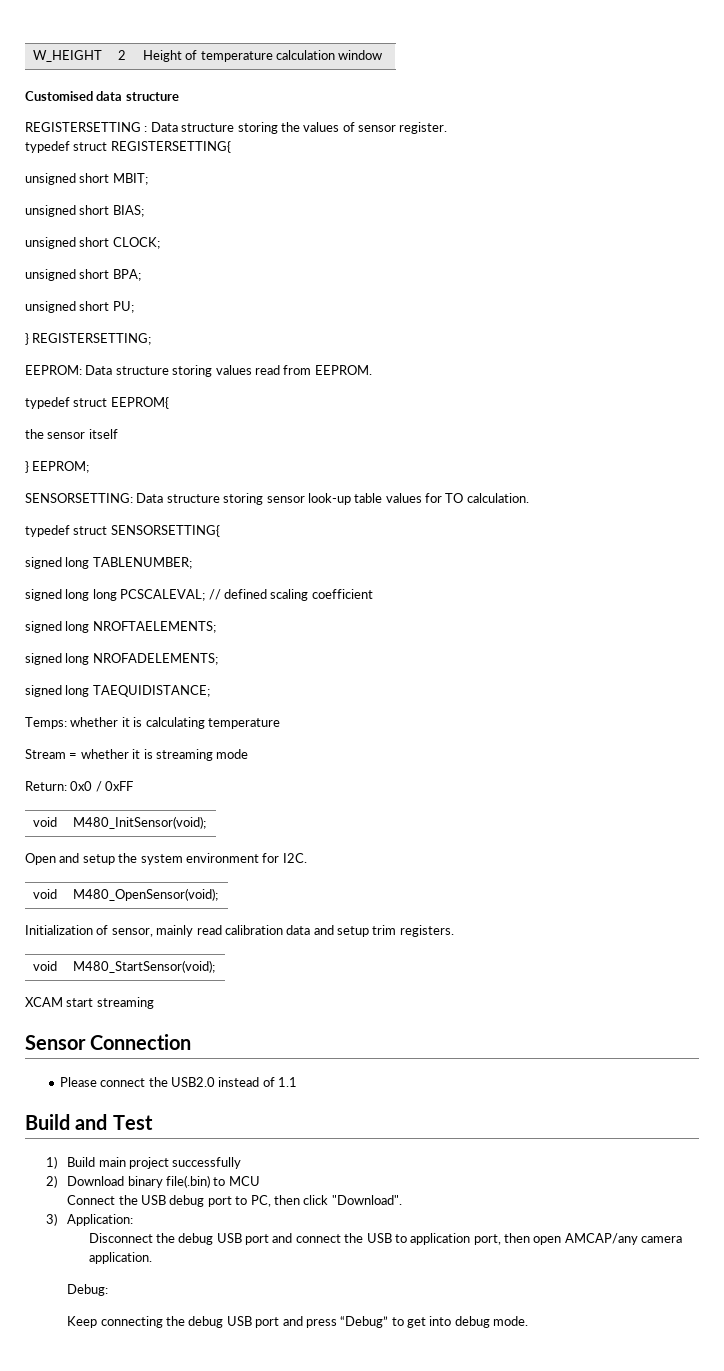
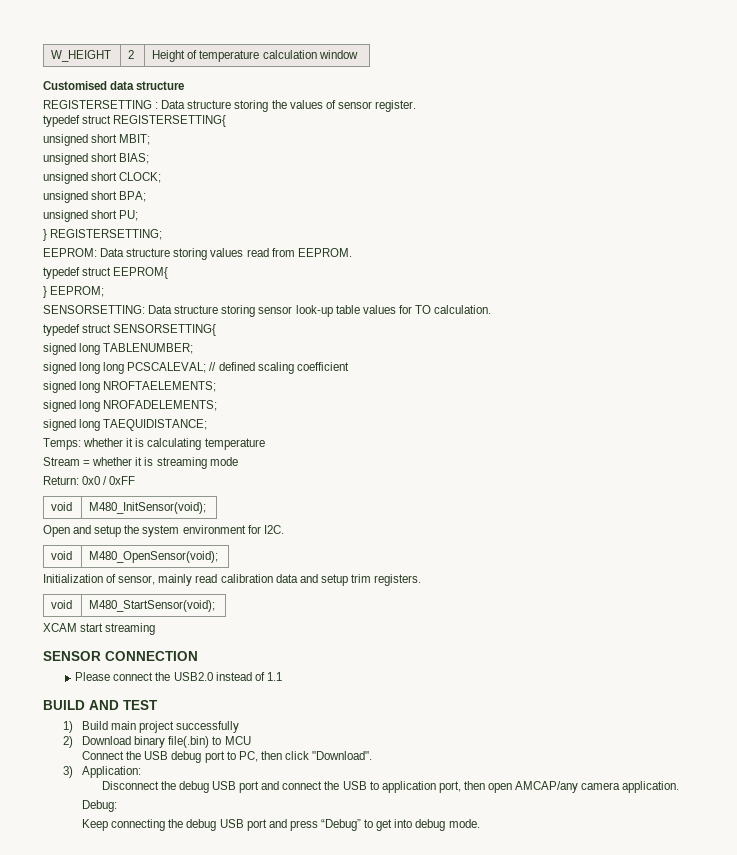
- the sensor itself
- Sensor Connection
+ SENSOR CONNECTION
- Build and Test
+ BUILD AND TEST

